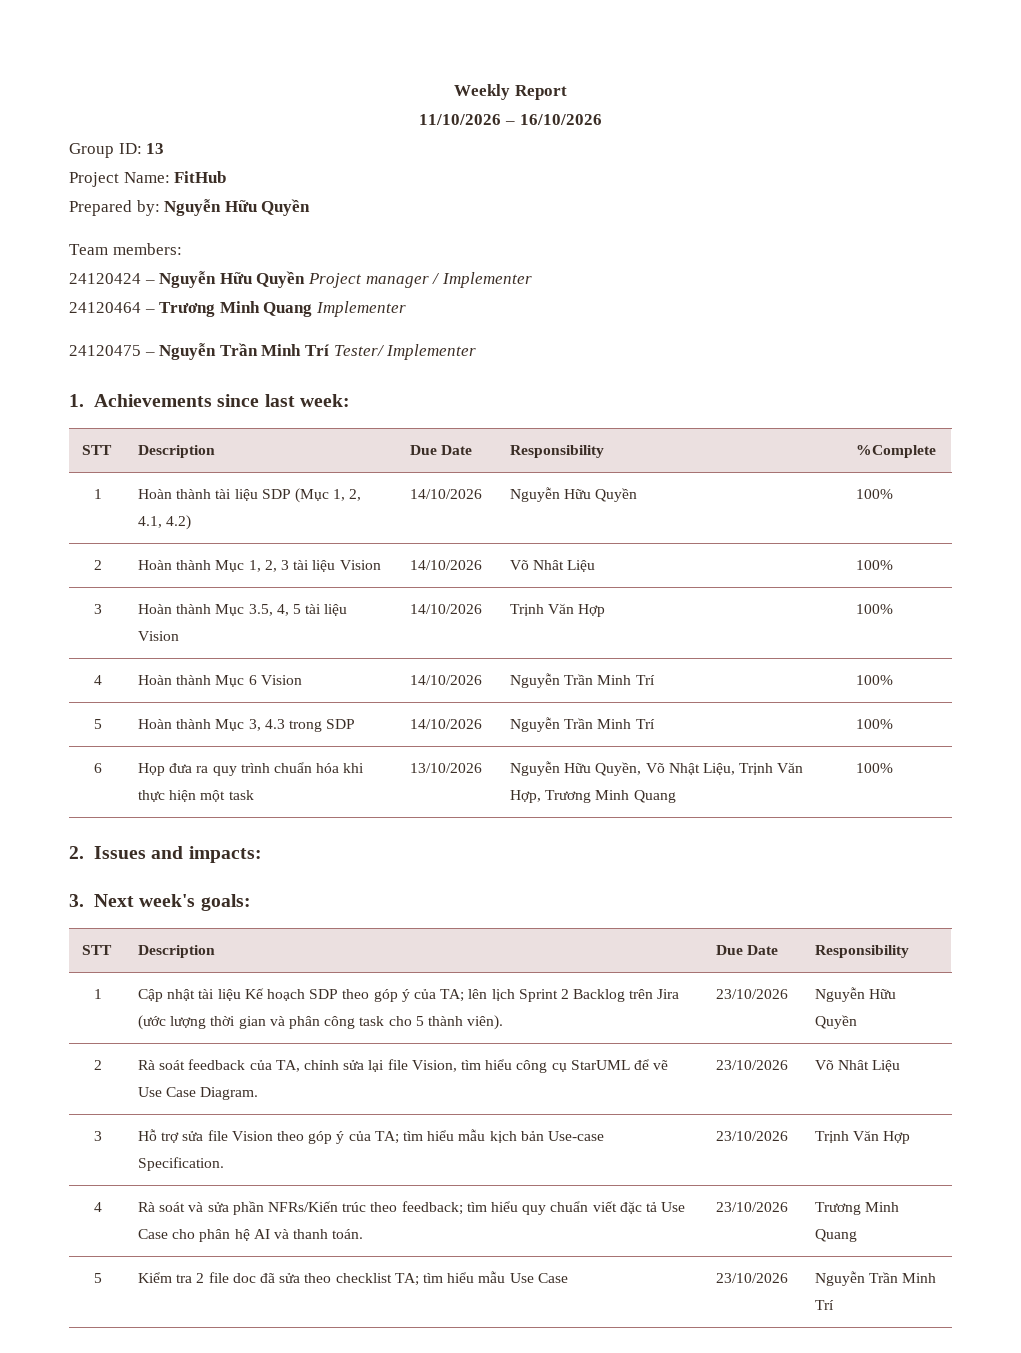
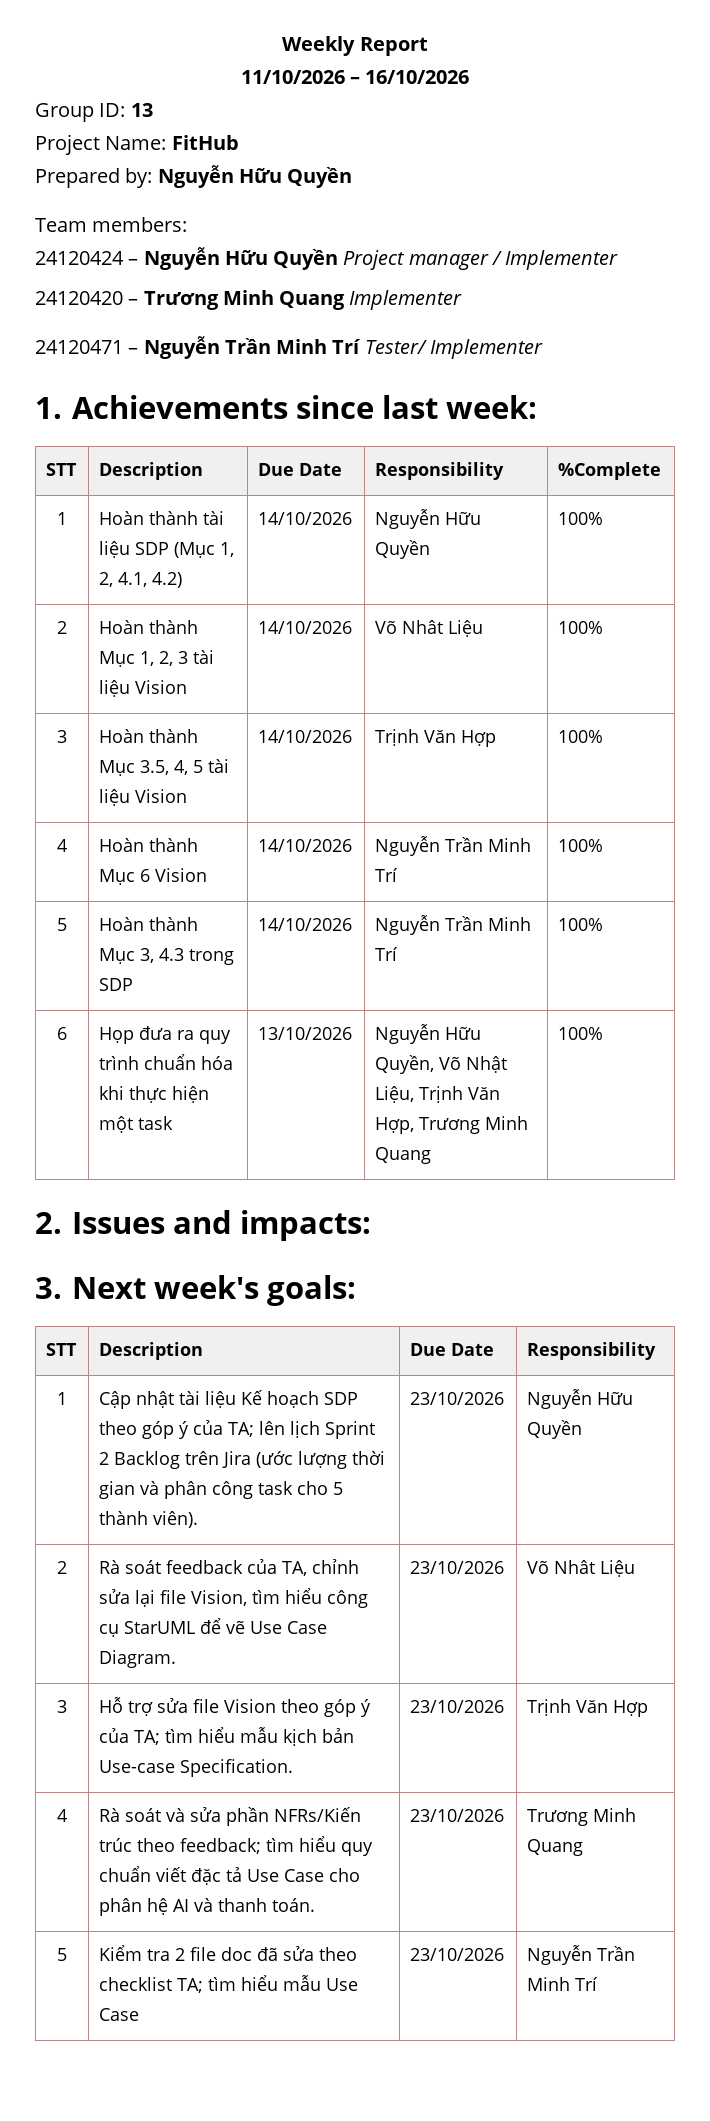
- 24120464 – Trương Minh Quang Implementer
+ 24120420 – Trương Minh Quang Implementer
- 24120475 – Nguyễn Trần Minh Trí Tester/ Implementer
+ 24120471 – Nguyễn Trần Minh Trí Tester/ Implementer

